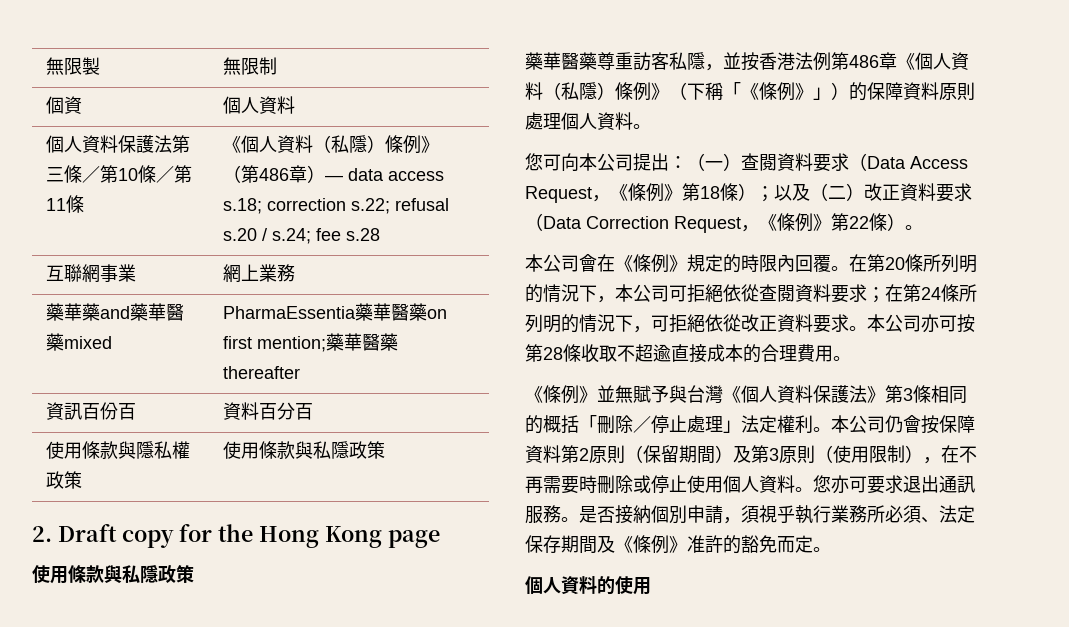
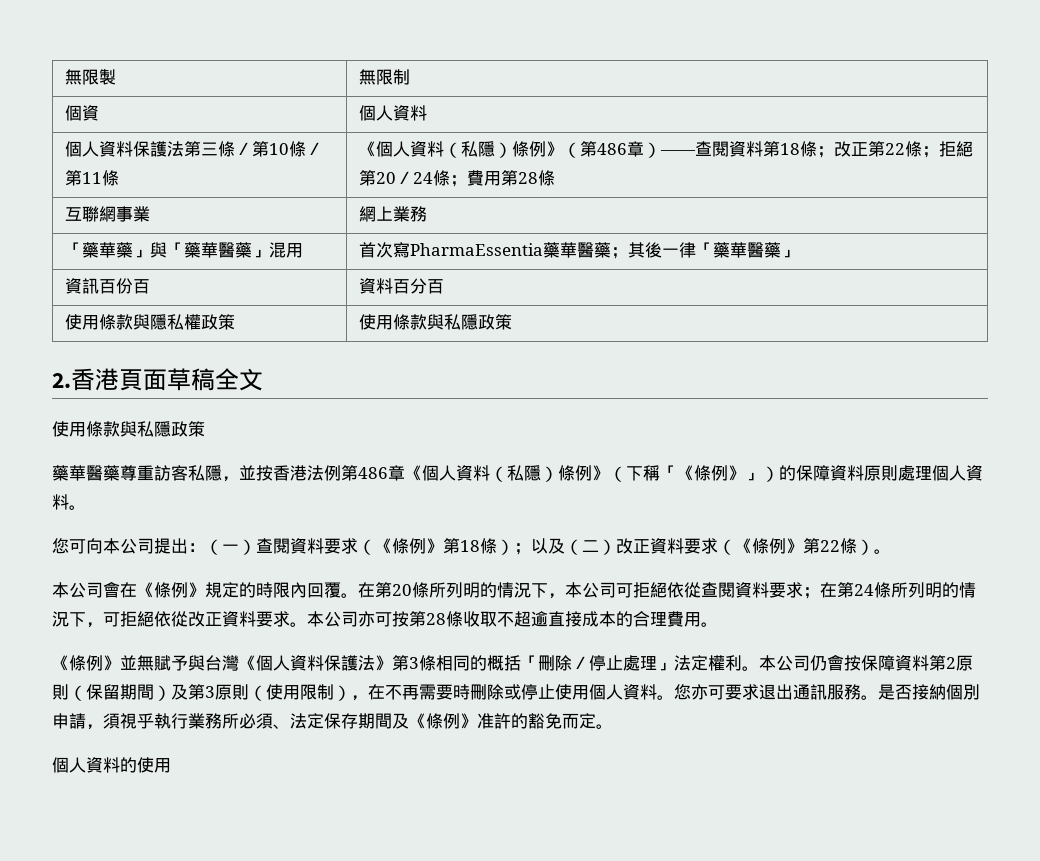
- 個人資料保護法第三條／第10條／第11條 | 《個人資料（私隱）條例》（第486章）— data access s.18; correction s.22; refusal s.20 / s.24; fee s.28
+ 個人資料保護法第三條／第10條／第11條 | 《個人資料（私隱）條例》（第486章）——查閱資料第18條；改正第22條；拒絕第20／24條；費用第28條
- 藥華藥and藥華醫藥mixed | PharmaEssentia藥華醫藥on first mention;藥華醫藥thereafter
+ 「藥華藥」與「藥華醫藥」混用 | 首次寫PharmaEssentia藥華醫藥；其後一律「藥華醫藥」
- 2. Draft copy for the Hong Kong page
+ 2.香港頁面草稿全文
- 您可向本公司提出：（一）查閱資料要求（Data Access Request，《條例》第18條）；以及（二）改正資料要求（Data Correction Request，《條例》第22條）。
+ 您可向本公司提出：（一）查閱資料要求（《條例》第18條）；以及（二）改正資料要求（《條例》第22條）。

